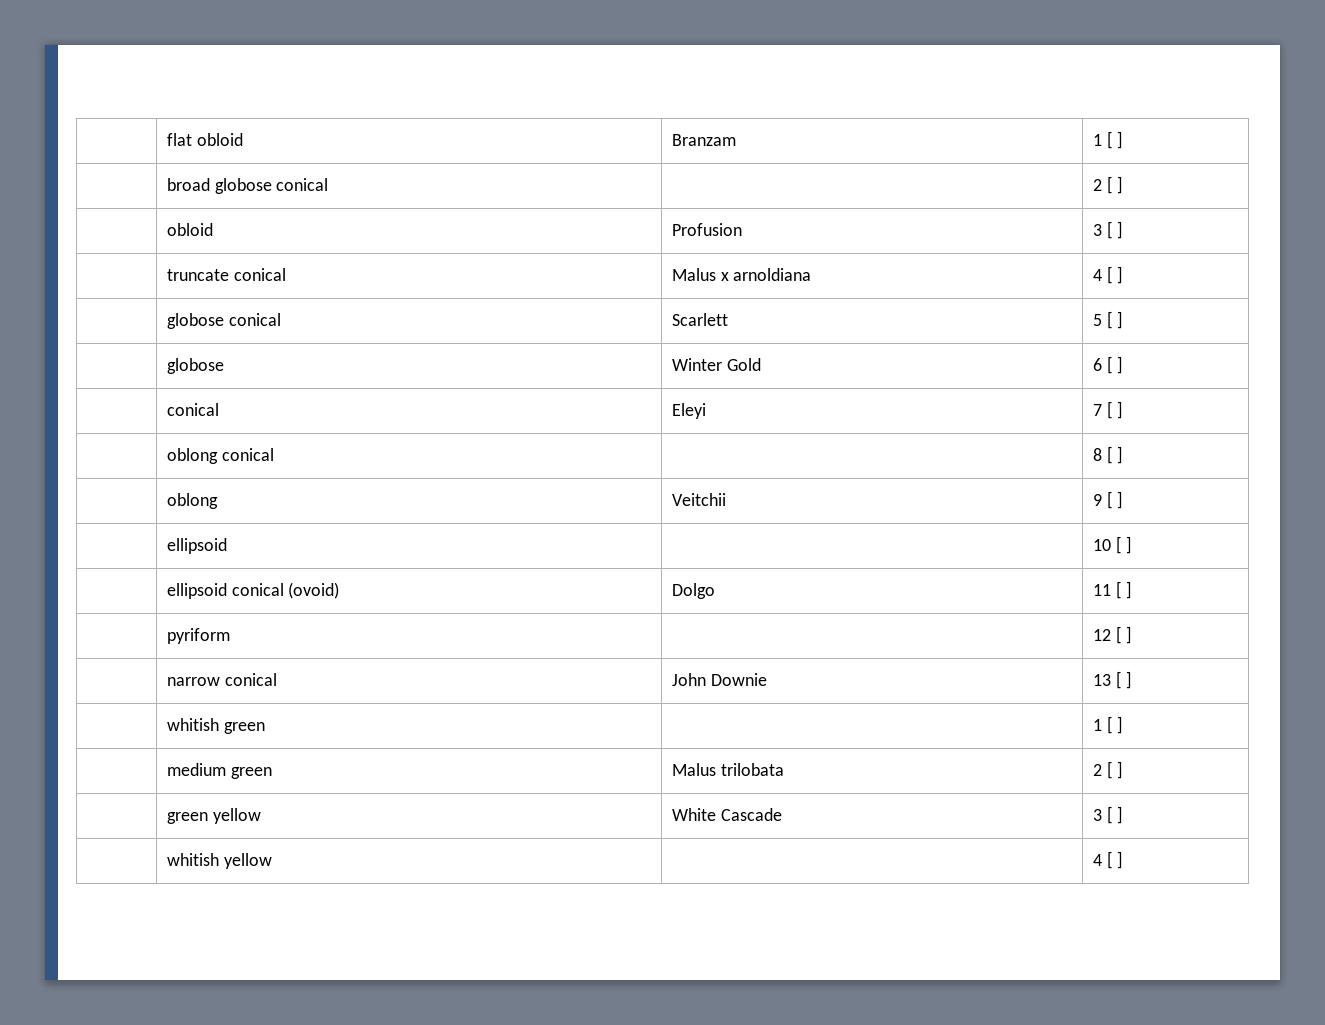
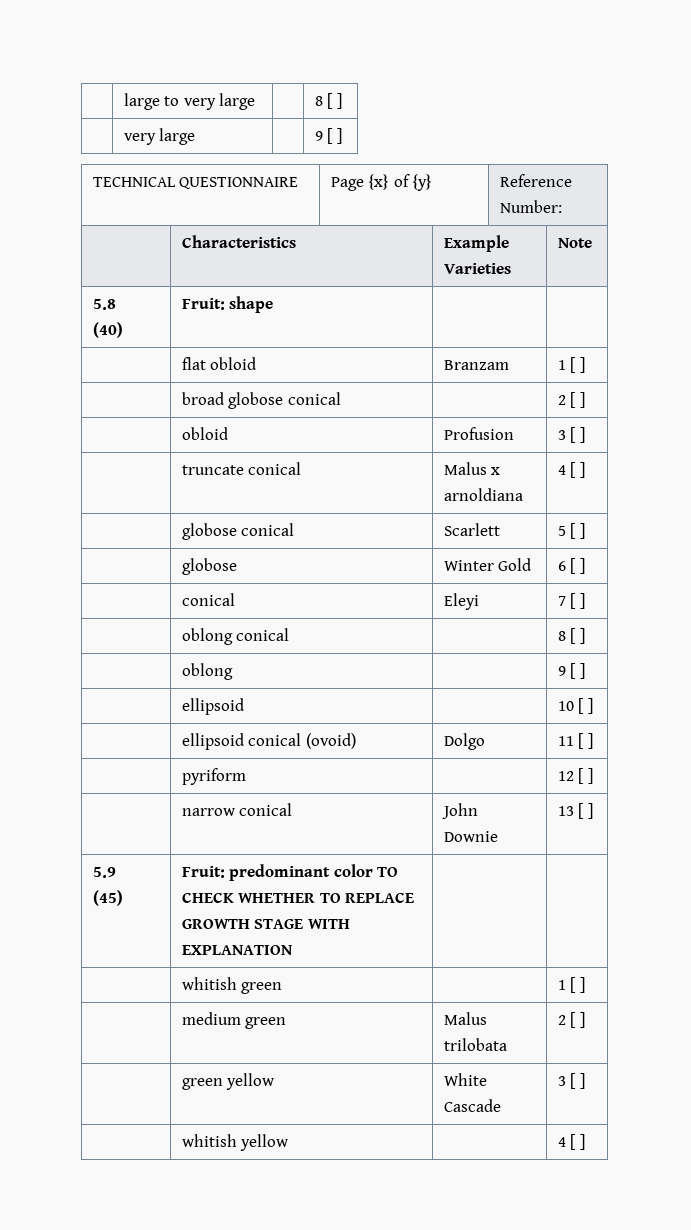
+ | large to very large | | 8 [ ]
+ | very large | | 9 [ ]
+ TECHNICAL QUESTIONNAIRE | Page {x} of {y} | Reference Number:
+ | Characteristics | Example Varieties | Note
+ 5.8
+ (40) | Fruit: shape | |
- | oblong | Veitchii | 9 [ ]
+ | oblong | | 9 [ ]
+ 5.9
+ (45) | Fruit: predominant color TO CHECK WHETHER TO REPLACE GROWTH STAGE WITH EXPLANATION | |

